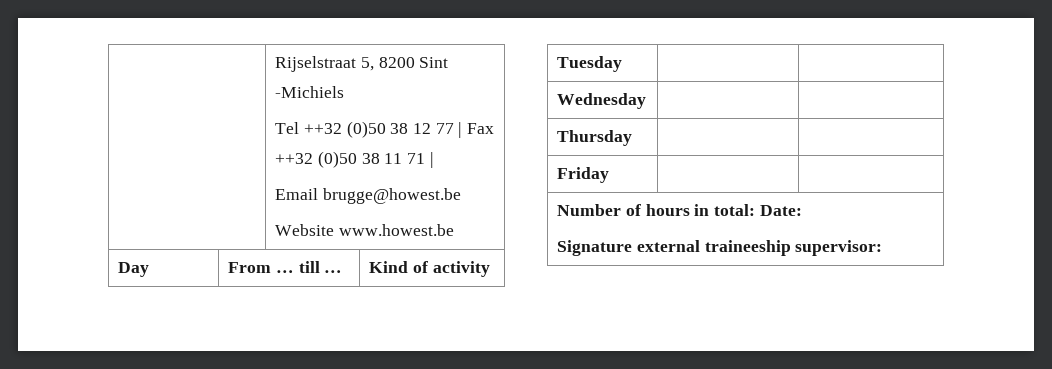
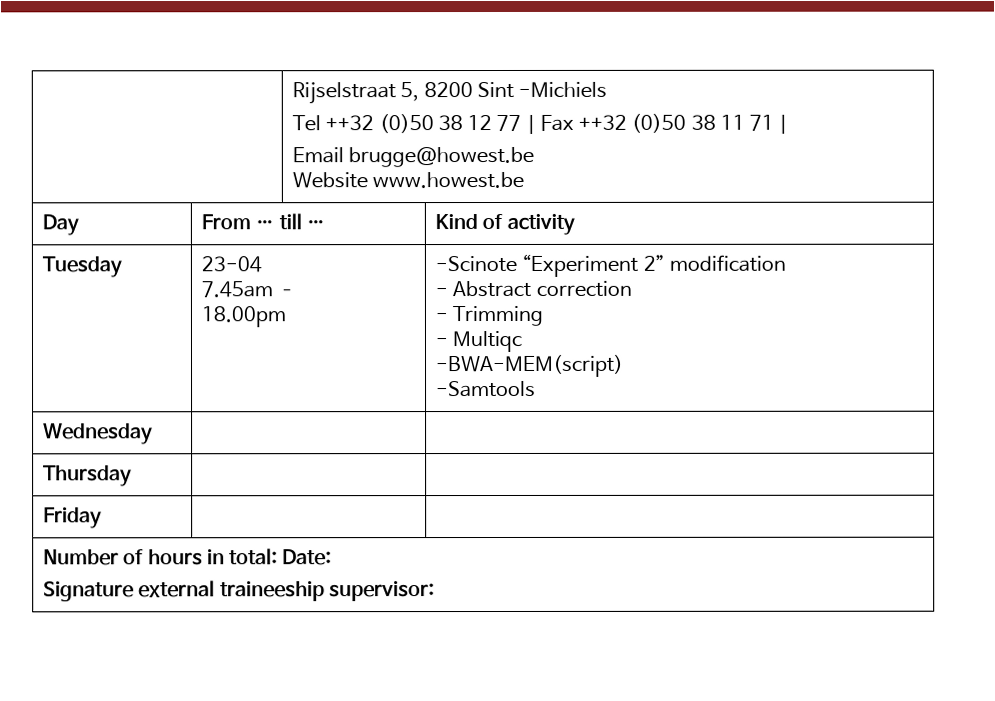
- Tuesday | |
+ Tuesday | 23-04
+ 7.45am –
+ 18.00pm | -Scinote “Experiment 2” modification
+ - Abstract correction
+ - Trimming
+ - Multiqc
+ -BWA-MEM(script)
+ -Samtools

